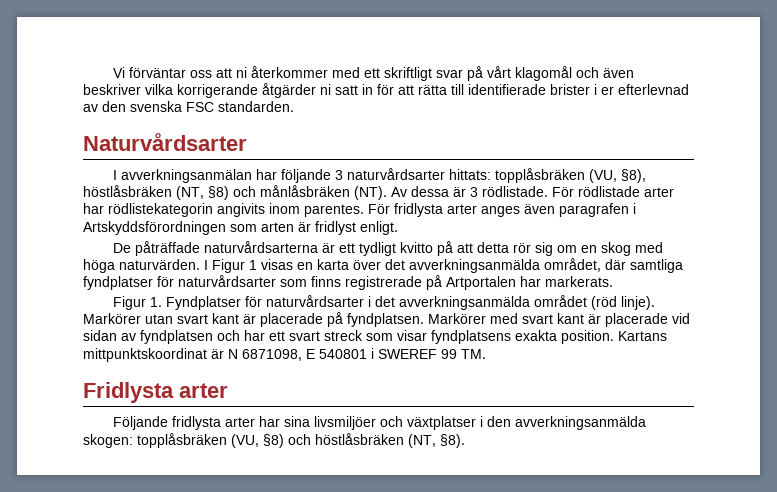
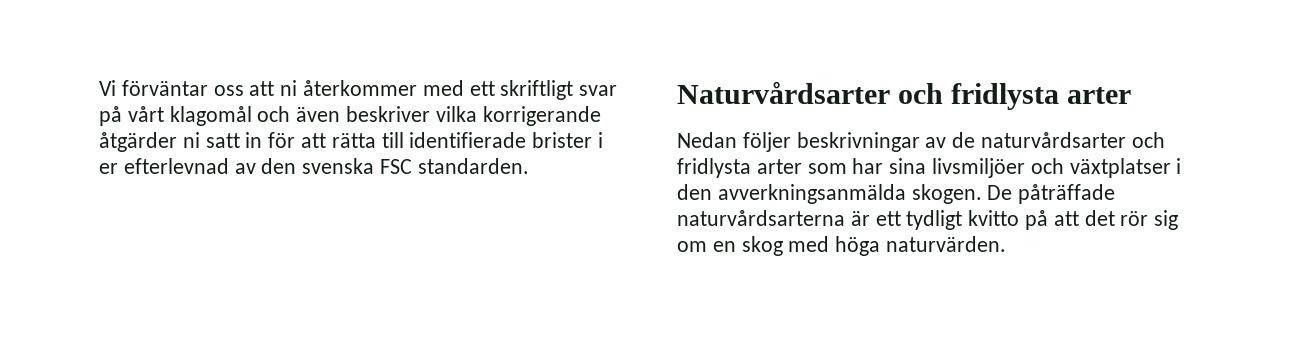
- Naturvårdsarter
- I avverkningsanmälan har följande 3 naturvårdsarter hittats: topplåsbräken (VU, §8), höstlåsbräken (NT, §8) och månlåsbräken (NT). Av dessa är 3 rödlistade. För rödlistade arter har rödlistekategorin angivits inom parentes. För fridlysta arter anges även paragrafen i Artskyddsförordningen som arten är fridlyst enligt.
- De påträffade naturvårdsarterna är ett tydligt kvitto på att detta rör sig om en skog med höga naturvärden. I Figur 1 visas en karta över det avverkningsanmälda området, där samtliga fyndplatser för naturvårdsarter som finns registrerade på Artportalen har markerats.
- Figur 1. Fyndplatser för naturvårdsarter i det avverkningsanmälda området (röd linje). Markörer utan svart kant är placerade på fyndplatsen. Markörer med svart kant är placerade vid sidan av fyndplatsen och har ett svart streck som visar fyndplatsens exakta position. Kartans mittpunktskoordinat är N 6871098, E 540801 i SWEREF 99 TM.
- Fridlysta arter
- Följande fridlysta arter har sina livsmiljöer och växtplatser i den avverkningsanmälda skogen: topplåsbräken (VU, §8) och höstlåsbräken (NT, §8).
+ Naturvårdsarter och fridlysta arter
+ Nedan följer beskrivningar av de naturvårdsarter och fridlysta arter som har sina livsmiljöer och växtplatser i den avverkningsanmälda skogen. De påträffade naturvårdsarterna är ett tydligt kvitto på att det rör sig om en skog med höga naturvärden.

